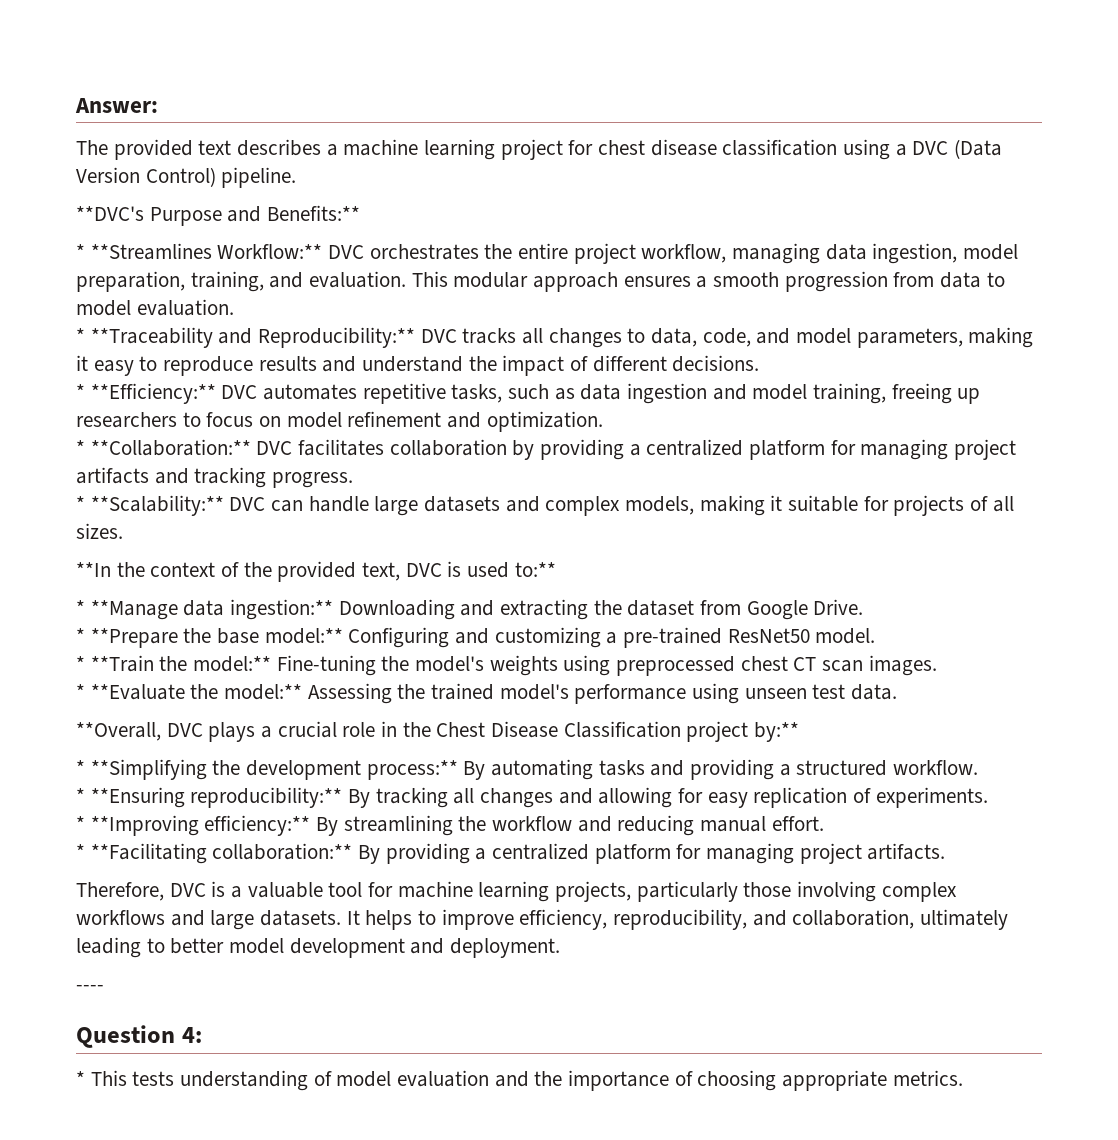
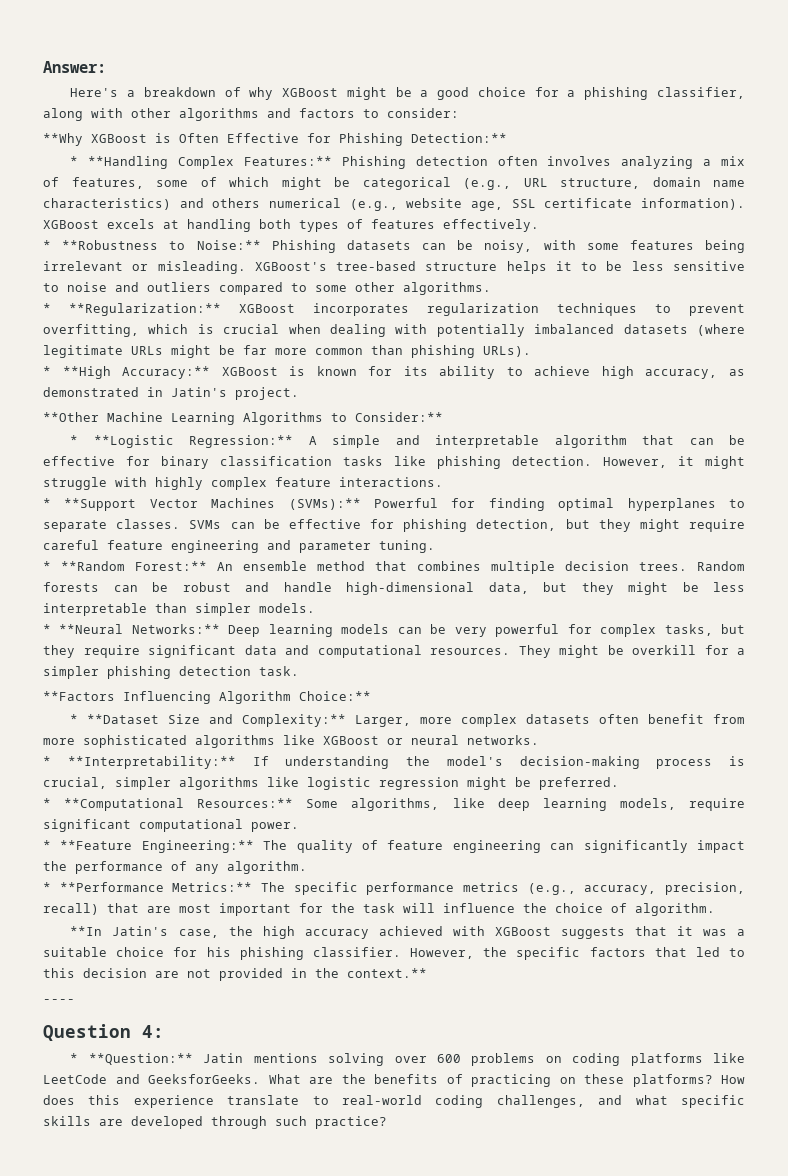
- The provided text describes a machine learning project for chest disease classification using a DVC (Data Version Control) pipeline.
- **DVC's Purpose and Benefits:**
- * **Streamlines Workflow:** DVC orchestrates the entire project workflow, managing data ingestion, model preparation, training, and evaluation. This modular approach ensures a smooth progression from data to model evaluation.
- * **Traceability and Reproducibility:** DVC tracks all changes to data, code, and model parameters, making it easy to reproduce results and understand the impact of different decisions.
- * **Efficiency:** DVC automates repetitive tasks, such as data ingestion and model training, freeing up researchers to focus on model refinement and optimization.
- * **Collaboration:** DVC facilitates collaboration by providing a centralized platform for managing project artifacts and tracking progress.
- * **Scalability:** DVC can handle large datasets and complex models, making it suitable for projects of all sizes.
- **In the context of the provided text, DVC is used to:**
- * **Manage data ingestion:** Downloading and extracting the dataset from Google Drive.
- * **Prepare the base model:** Configuring and customizing a pre-trained ResNet50 model.
- * **Train the model:** Fine-tuning the model's weights using preprocessed chest CT scan images.
- * **Evaluate the model:** Assessing the trained model's performance using unseen test data.
- **Overall, DVC plays a crucial role in the Chest Disease Classification project by:**
- * **Simplifying the development process:** By automating tasks and providing a structured workflow.
- * **Ensuring reproducibility:** By tracking all changes and allowing for easy replication of experiments.
- * **Improving efficiency:** By streamlining the workflow and reducing manual effort.
- * **Facilitating collaboration:** By providing a centralized platform for managing project artifacts.
- Therefore, DVC is a valuable tool for machine learning projects, particularly those involving complex workflows and large datasets. It helps to improve efficiency, reproducibility, and collaboration, ultimately leading to better model development and deployment.
+ Here's a breakdown of why XGBoost might be a good choice for a phishing classifier, along with other algorithms and factors to consider:
+ **Why XGBoost is Often Effective for Phishing Detection:**
+ * **Handling Complex Features:** Phishing detection often involves analyzing a mix of features, some of which might be categorical (e.g., URL structure, domain name characteristics) and others numerical (e.g., website age, SSL certificate information). XGBoost excels at handling both types of features effectively.
+ * **Robustness to Noise:** Phishing datasets can be noisy, with some features being irrelevant or misleading. XGBoost's tree-based structure helps it to be less sensitive to noise and outliers compared to some other algorithms.
+ * **Regularization:** XGBoost incorporates regularization techniques to prevent overfitting, which is crucial when dealing with potentially imbalanced datasets (where legitimate URLs might be far more common than phishing URLs).
+ * **High Accuracy:** XGBoost is known for its ability to achieve high accuracy, as demonstrated in Jatin's project.
+ **Other Machine Learning Algorithms to Consider:**
+ * **Logistic Regression:** A simple and interpretable algorithm that can be effective for binary classification tasks like phishing detection. However, it might struggle with highly complex feature interactions.
+ * **Support Vector Machines (SVMs):** Powerful for finding optimal hyperplanes to separate classes. SVMs can be effective for phishing detection, but they might require careful feature engineering and parameter tuning.
+ * **Random Forest:** An ensemble method that combines multiple decision trees. Random forests can be robust and handle high-dimensional data, but they might be less interpretable than simpler models.
+ * **Neural Networks:** Deep learning models can be very powerful for complex tasks, but they require significant data and computational resources. They might be overkill for a simpler phishing detection task.
+ **Factors Influencing Algorithm Choice:**
+ * **Dataset Size and Complexity:** Larger, more complex datasets often benefit from more sophisticated algorithms like XGBoost or neural networks.
+ * **Interpretability:** If understanding the model's decision-making process is crucial, simpler algorithms like logistic regression might be preferred.
+ * **Computational Resources:** Some algorithms, like deep learning models, require significant computational power.
+ * **Feature Engineering:** The quality of feature engineering can significantly impact the performance of any algorithm.
+ * **Performance Metrics:** The specific performance metrics (e.g., accuracy, precision, recall) that are most important for the task will influence the choice of algorithm.
+ **In Jatin's case, the high accuracy achieved with XGBoost suggests that it was a suitable choice for his phishing classifier. However, the specific factors that led to this decision are not provided in the context.**
  ----
  Question 4:
- * This tests understanding of model evaluation and the importance of choosing appropriate metrics.
+ * **Question:** Jatin mentions solving over 600 problems on coding platforms like LeetCode and GeeksforGeeks. What are the benefits of practicing on these platforms? How does this experience translate to real-world coding challenges, and what specific skills are developed through such practice?

